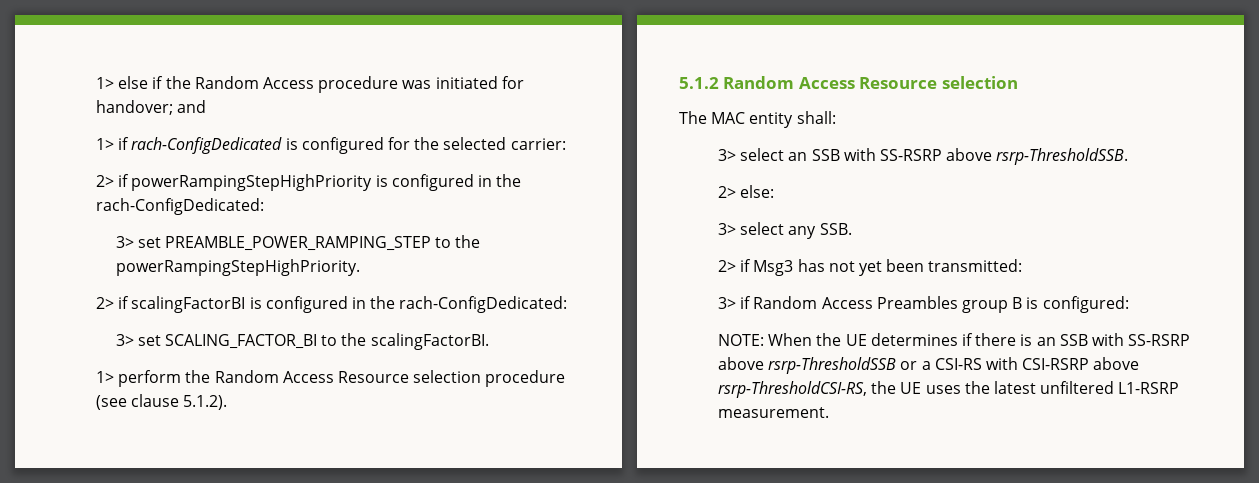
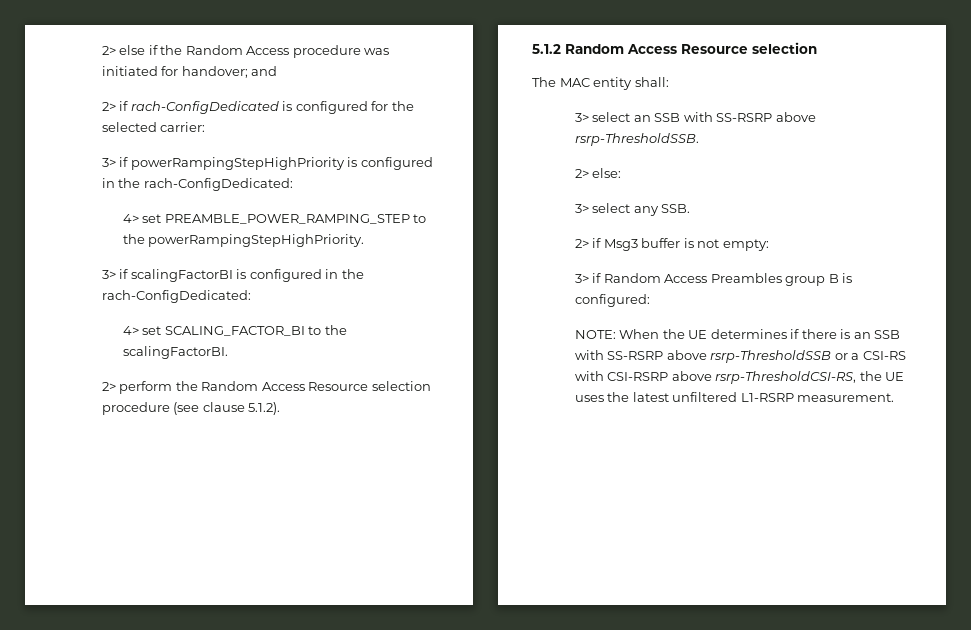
- 1> else if the Random Access procedure was initiated for handover; and
+ 2> else if the Random Access procedure was initiated for handover; and
- 1> if rach-ConfigDedicated is configured for the selected carrier:
+ 2> if rach-ConfigDedicated is configured for the selected carrier:
- 2> if powerRampingStepHighPriority is configured in the rach-ConfigDedicated:
+ 3> if powerRampingStepHighPriority is configured in the rach-ConfigDedicated:
- 3> set PREAMBLE_POWER_RAMPING_STEP to the powerRampingStepHighPriority.
+ 4> set PREAMBLE_POWER_RAMPING_STEP to the powerRampingStepHighPriority.
- 2> if scalingFactorBI is configured in the rach-ConfigDedicated:
+ 3> if scalingFactorBI is configured in the rach-ConfigDedicated:
- 3> set SCALING_FACTOR_BI to the scalingFactorBI.
+ 4> set SCALING_FACTOR_BI to the scalingFactorBI.
- 1> perform the Random Access Resource selection procedure (see clause 5.1.2).
+ 2> perform the Random Access Resource selection procedure (see clause 5.1.2).
- 2> if Msg3 has not yet been transmitted:
+ 2> if Msg3 buffer is not empty:

